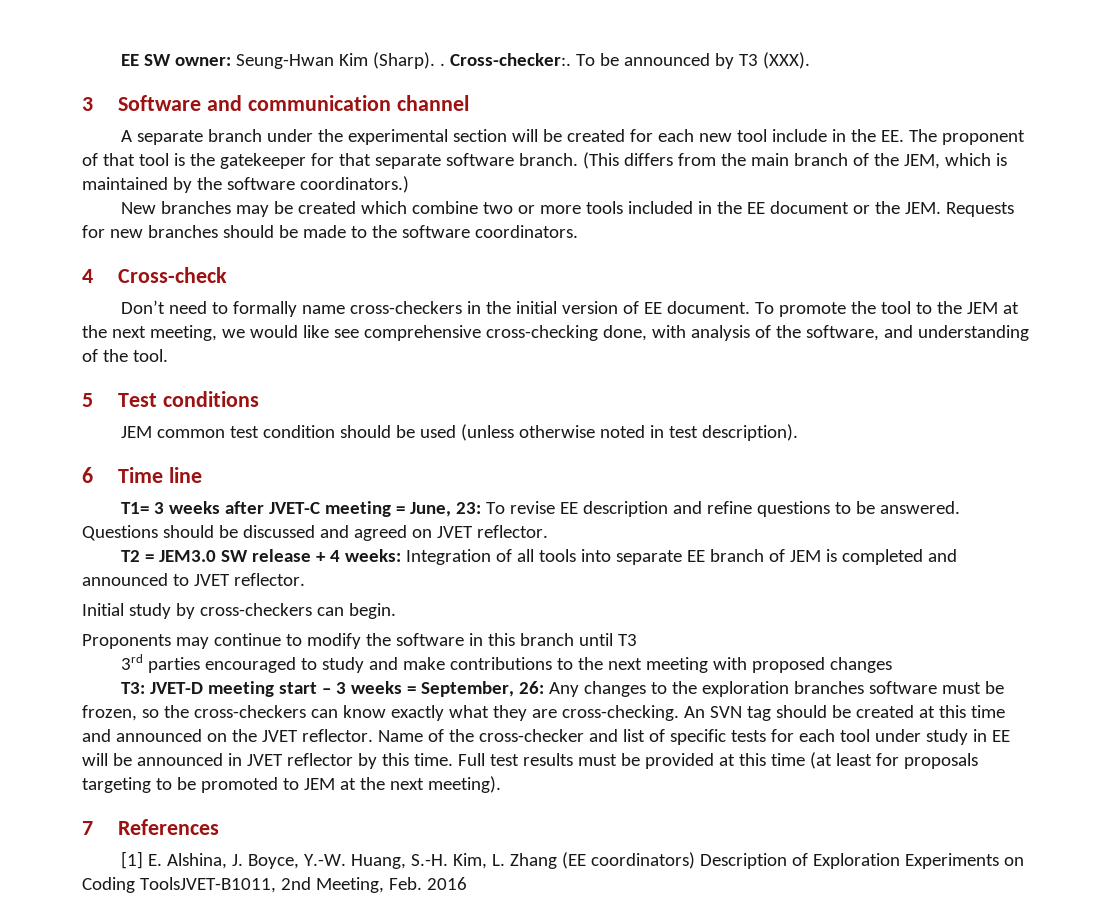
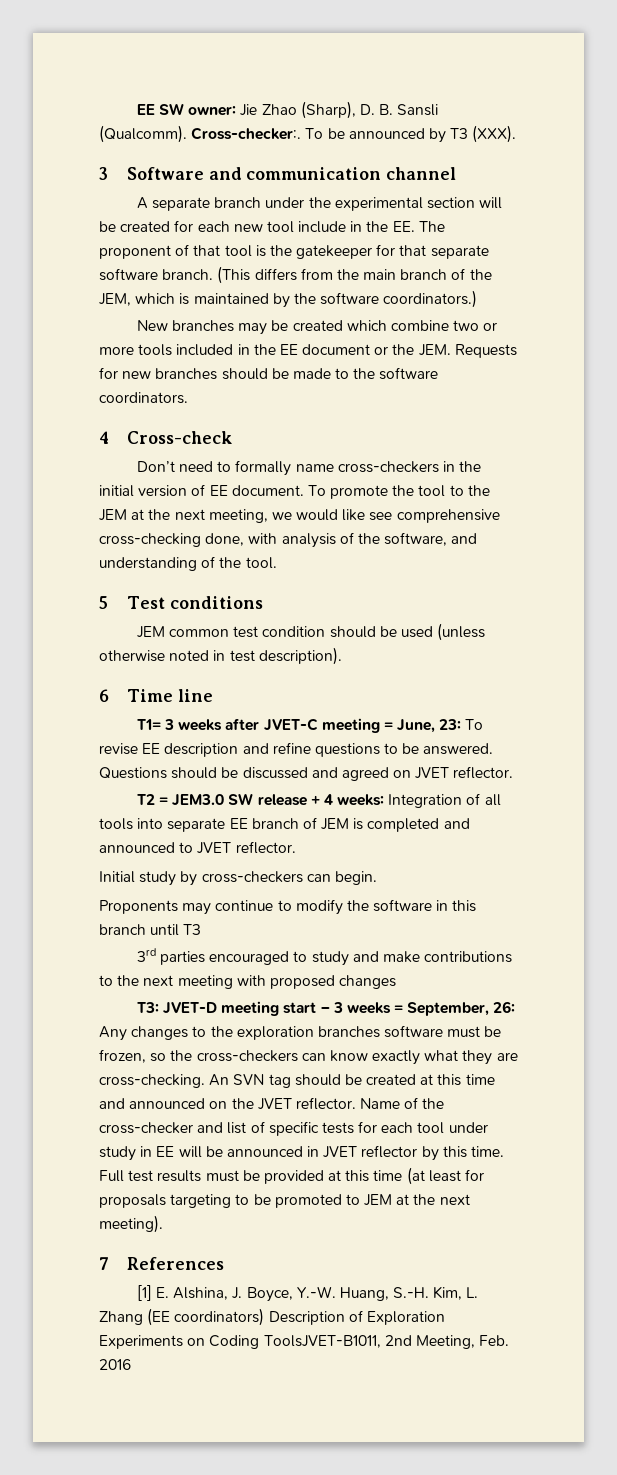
- EE SW owner: Seung-Hwan Kim (Sharp). .
+ EE SW owner: Jie Zhao (Sharp), D. B. Sansli (Qualcomm).

